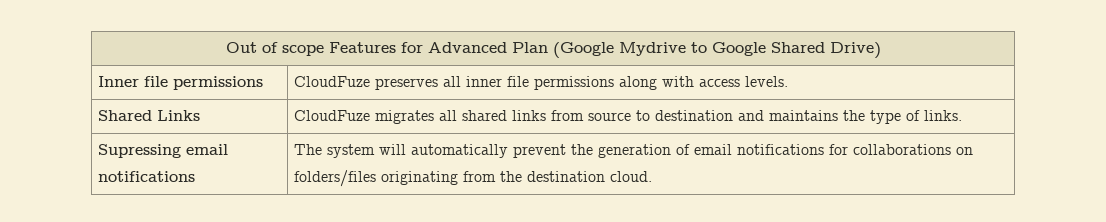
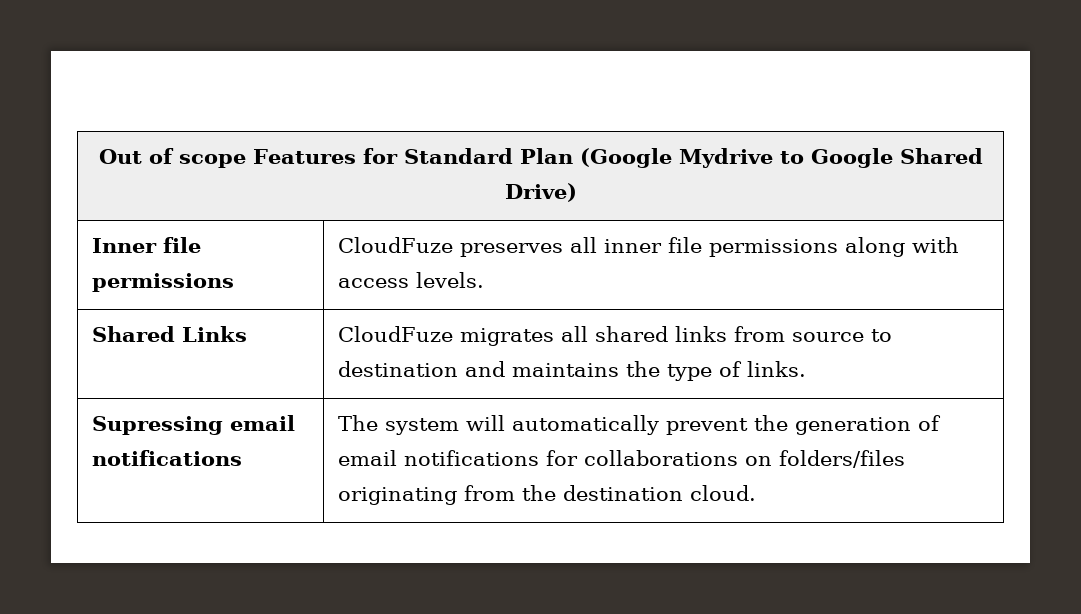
- Out of scope Features for Advanced Plan (Google Mydrive to Google Shared Drive)
+ Out of scope Features for Standard Plan (Google Mydrive to Google Shared Drive)

